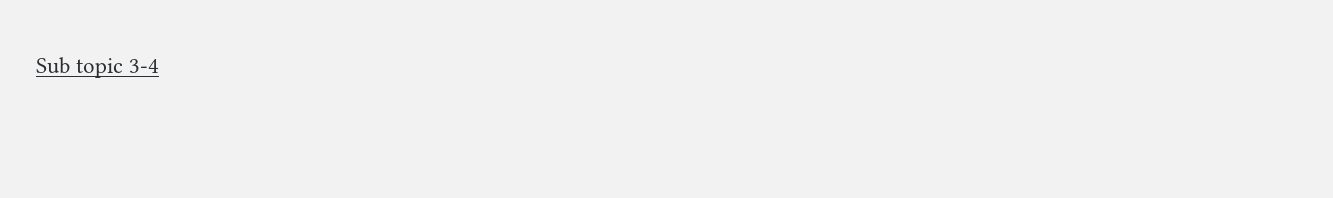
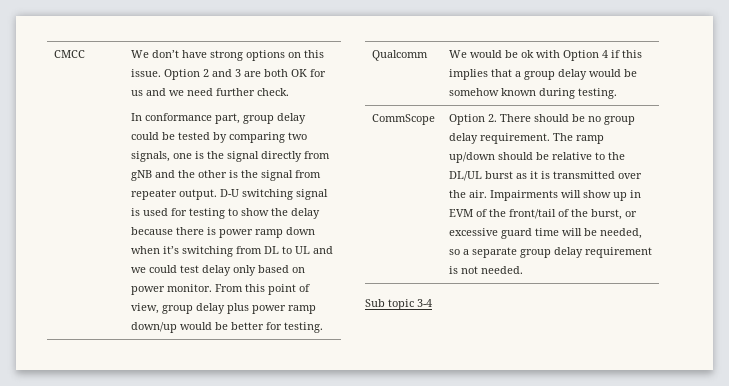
+ CMCC | We don’t have strong options on this issue. Option 2 and 3 are both OK for us and we need further check.
+ In conformance part, group delay could be tested by comparing two signals, one is the signal directly from gNB and the other is the signal from repeater output. D-U switching signal is used for testing to show the delay because there is power ramp down when it’s switching from DL to UL and we could test delay only based on power monitor. From this point of view, group delay plus power ramp down/up would be better for testing.
+ Qualcomm | We would be ok with Option 4 if this implies that a group delay would be somehow known during testing.
+ CommScope | Option 2. There should be no group delay requirement. The ramp up/down should be relative to the DL/UL burst as it is transmitted over the air. Impairments will show up in EVM of the front/tail of the burst, or excessive guard time will be needed, so a separate group delay requirement is not needed.

